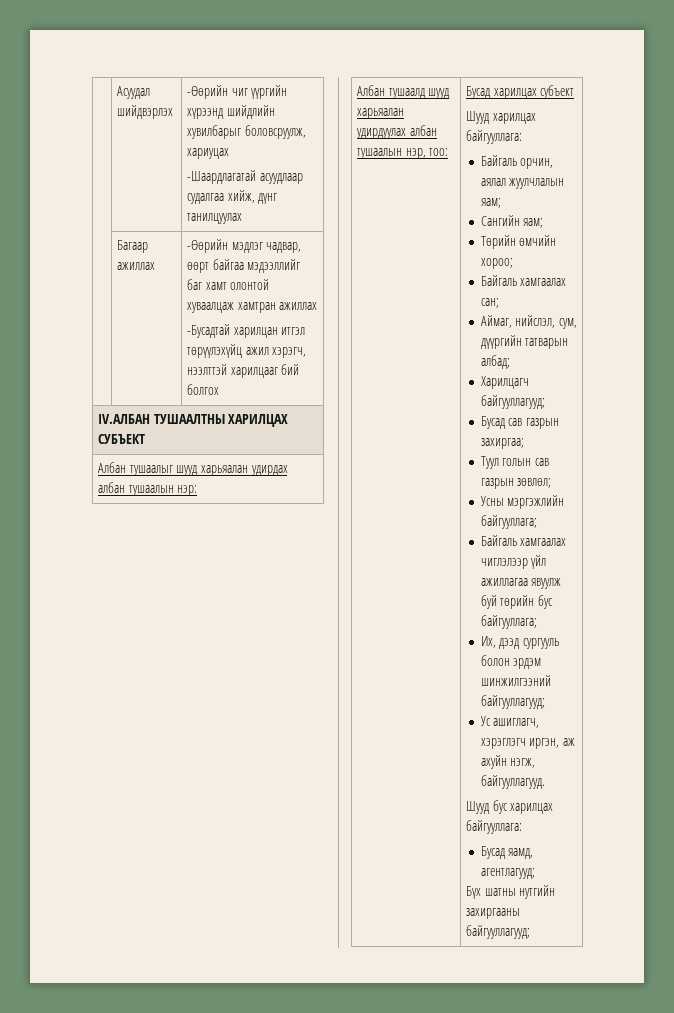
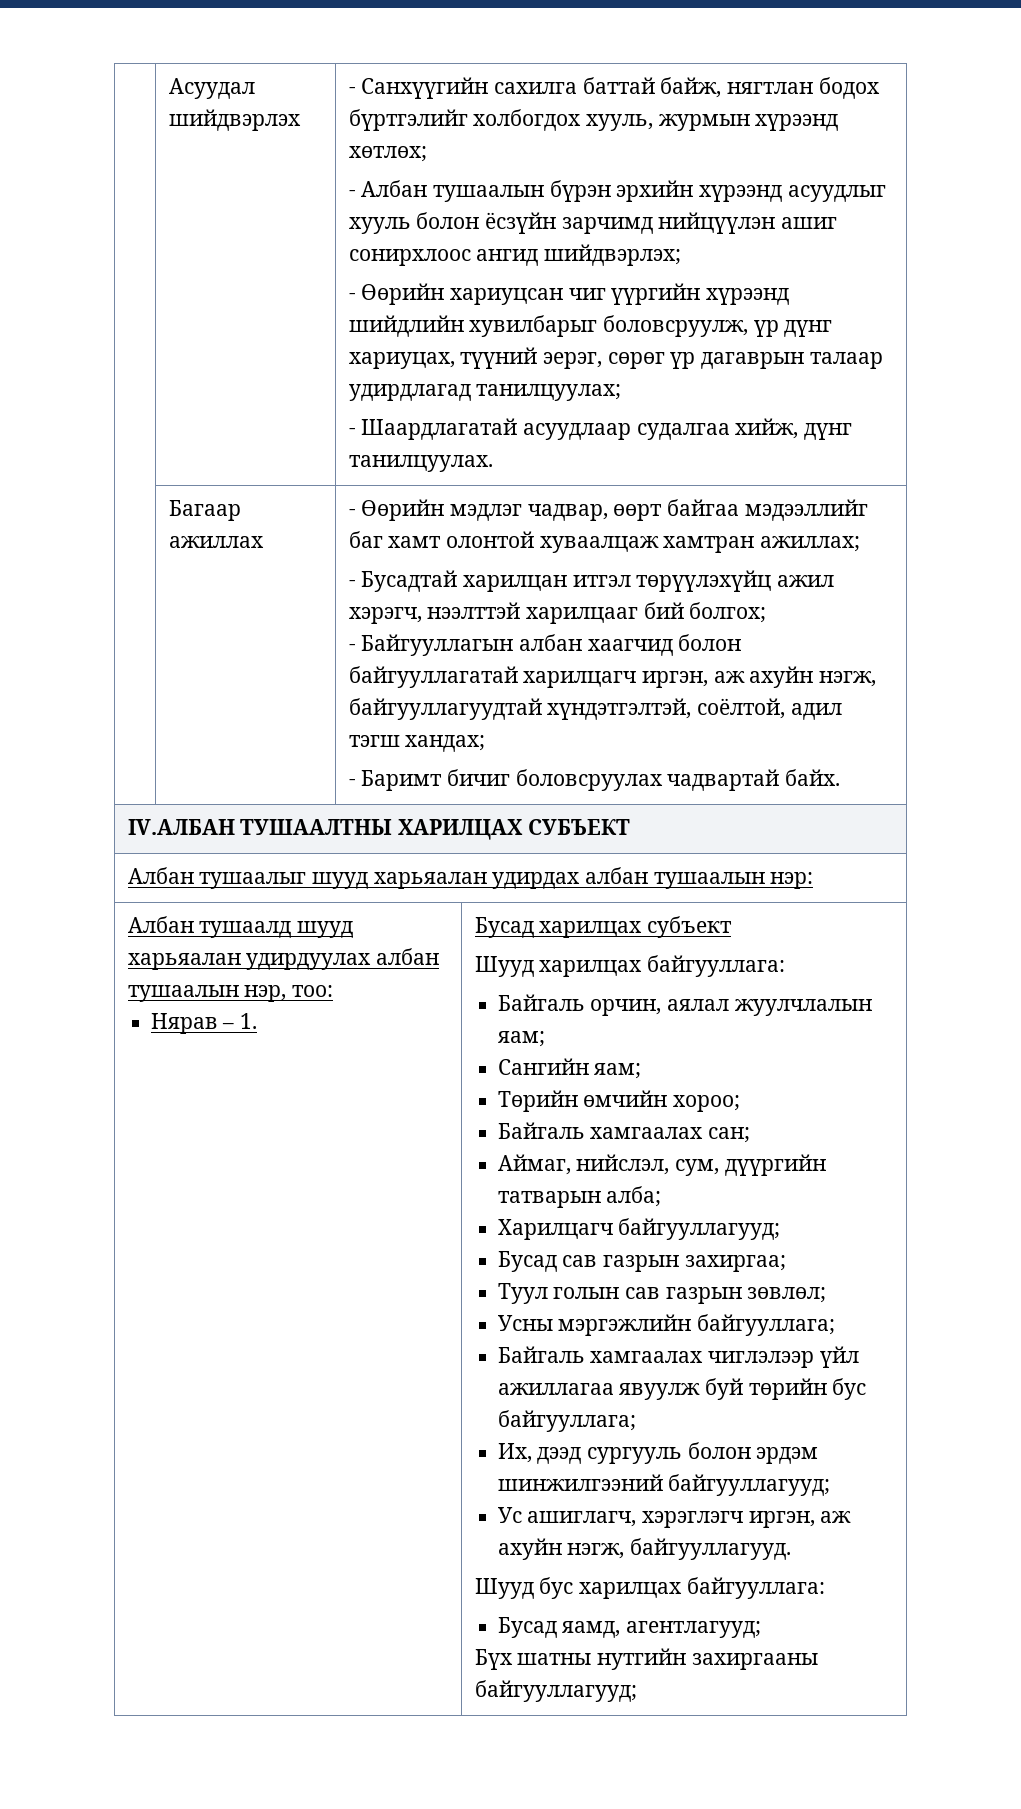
- -Өөрийн чиг үүргийн хүрээнд шийдлийн хувилбарыг боловсруулж, хариуцах
- -Шаардлагатай асуудлаар судалгаа хийж, дүнг танилцуулах
+ - Санхүүгийн сахилга баттай байж, нягтлан бодох бүртгэлийг холбогдох хууль, журмын хүрээнд хөтлөх;
+ - Албан тушаалын бүрэн эрхийн хүрээнд асуудлыг хууль болон ёсзүйн зарчимд нийцүүлэн ашиг сонирхлоос ангид шийдвэрлэх;
+ - Өөрийн хариуцсан чиг үүргийн хүрээнд шийдлийн хувилбарыг боловсруулж, үр дүнг хариуцах, түүний эерэг, сөрөг үр дагаврын талаар удирдлагад танилцуулах;
+ - Шаардлагатай асуудлаар судалгаа хийж, дүнг танилцуулах.
- -Өөрийн мэдлэг чадвар, өөрт байгаа мэдээллийг баг хамт олонтой хуваалцаж хамтран ажиллах
- -Бусадтай харилцан итгэл төрүүлэхүйц ажил хэрэгч, нээлттэй харилцааг бий болгох
+ - Өөрийн мэдлэг чадвар, өөрт байгаа мэдээллийг баг хамт олонтой хуваалцаж хамтран ажиллах;
+ - Бусадтай харилцан итгэл төрүүлэхүйц ажил хэрэгч, нээлттэй харилцааг бий болгох;
+ - Байгууллагын албан хаагчид болон байгууллагатай харилцагч иргэн, аж ахуйн нэгж, байгууллагуудтай хүндэтгэлтэй, соёлтой, адил тэгш хандах;
+ - Баримт бичиг боловсруулах чадвартай байх.
+ Нярав – 1.
- Аймаг, нийслэл, сум, дүүргийн татварын албад;
+ Аймаг, нийслэл, сум, дүүргийн татварын алба;

